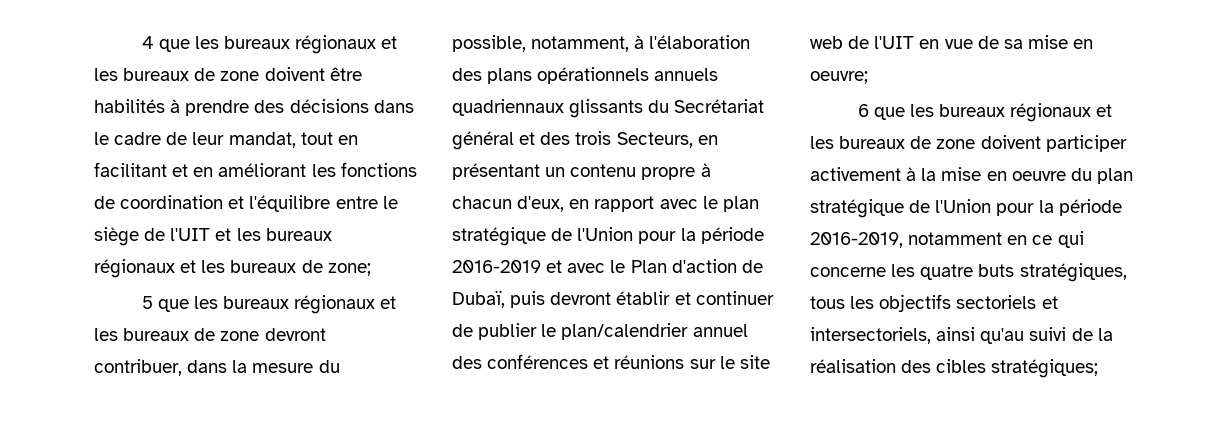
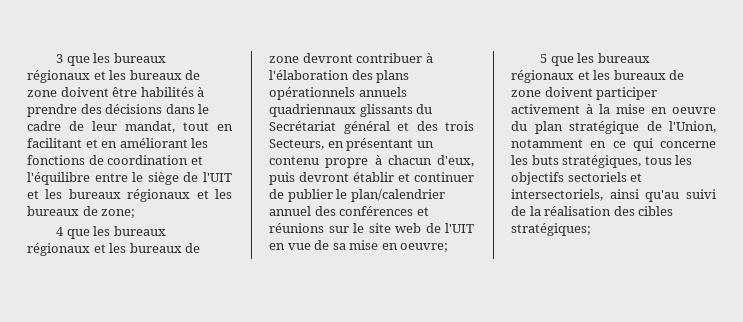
- 4 que les bureaux régionaux et les bureaux de zone doivent être habilités à prendre des décisions dans le cadre de leur mandat, tout en facilitant et en améliorant les fonctions de coordination et l'équilibre entre le siège de l'UIT et les bureaux régionaux et les bureaux de zone;
+ 3 que les bureaux régionaux et les bureaux de zone doivent être habilités à prendre des décisions dans le cadre de leur mandat, tout en facilitant et en améliorant les fonctions de coordination et l'équilibre entre le siège de l'UIT et les bureaux régionaux et les bureaux de zone;
- 5 que les bureaux régionaux et les bureaux de zone devront contribuer, dans la mesure du possible, notamment, à l'élaboration des plans opérationnels annuels quadriennaux glissants du Secrétariat général et des trois Secteurs, en présentant un contenu propre à chacun d'eux, en rapport avec le plan stratégique de l'Union pour la période 2016-2019 et avec le Plan d'action de Dubaï, puis devront établir et continuer de publier le plan/calendrier annuel des conférences et réunions sur le site web de l'UIT en vue de sa mise en oeuvre;
+ 4 que les bureaux régionaux et les bureaux de zone devront contribuer à l'élaboration des plans opérationnels annuels quadriennaux glissants du Secrétariat général et des trois Secteurs, en présentant un contenu propre à chacun d'eux, puis devront établir et continuer de publier le plan/calendrier annuel des conférences et réunions sur le site web de l'UIT en vue de sa mise en oeuvre;
- 6 que les bureaux régionaux et les bureaux de zone doivent participer activement à la mise en oeuvre du plan stratégique de l'Union pour la période 2016-2019, notamment en ce qui concerne les quatre buts stratégiques, tous les objectifs sectoriels et intersectoriels, ainsi qu'au suivi de la réalisation des cibles stratégiques;
+ 5 que les bureaux régionaux et les bureaux de zone doivent participer activement à la mise en oeuvre du plan stratégique de l'Union, notamment en ce qui concerne les buts stratégiques, tous les objectifs sectoriels et intersectoriels, ainsi qu'au suivi de la réalisation des cibles stratégiques;

